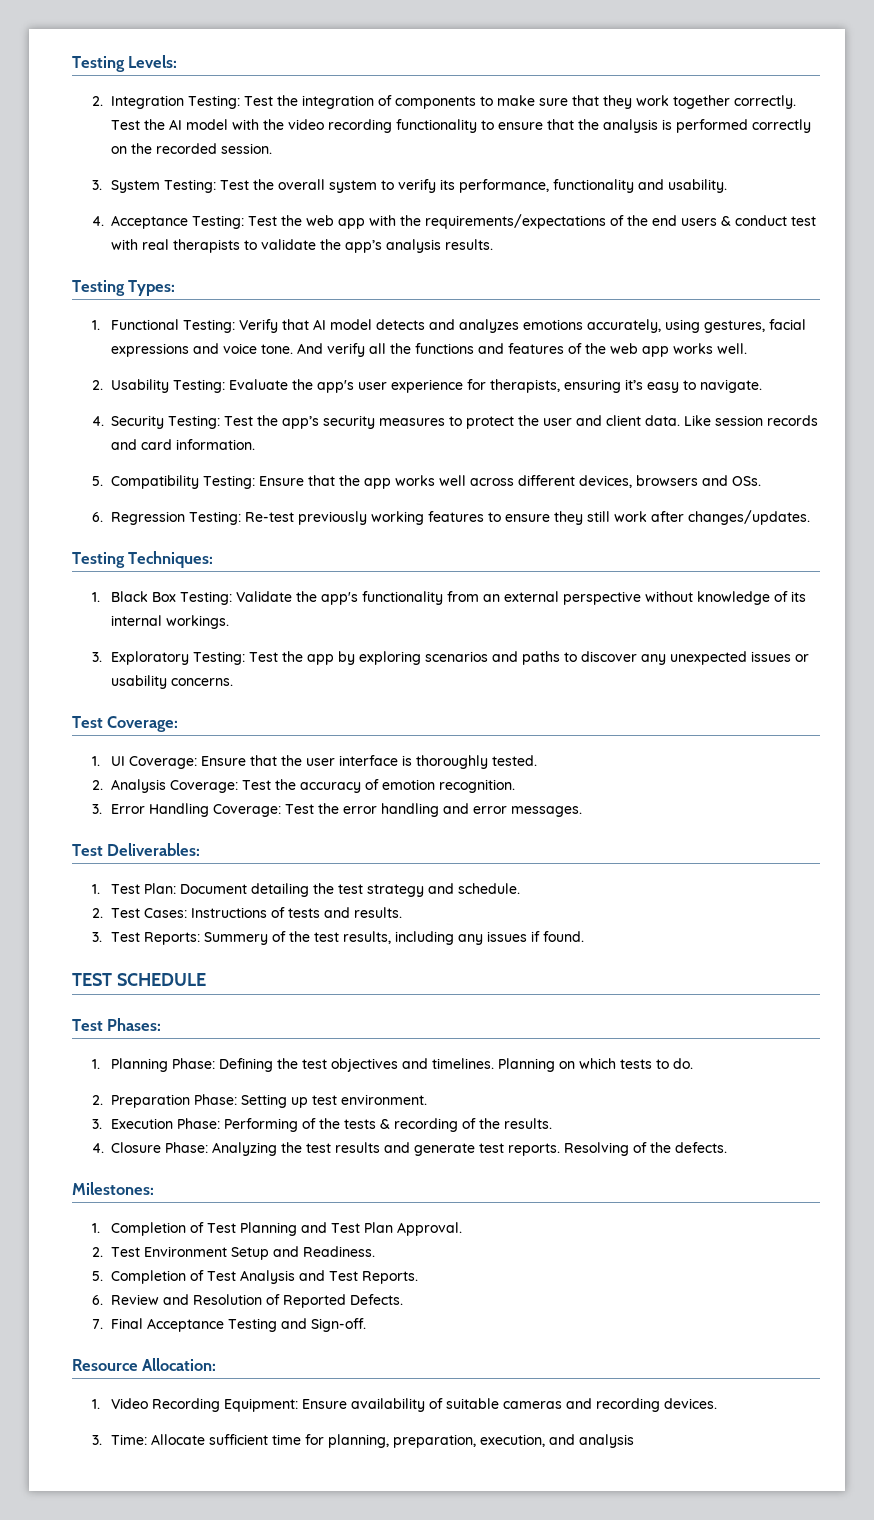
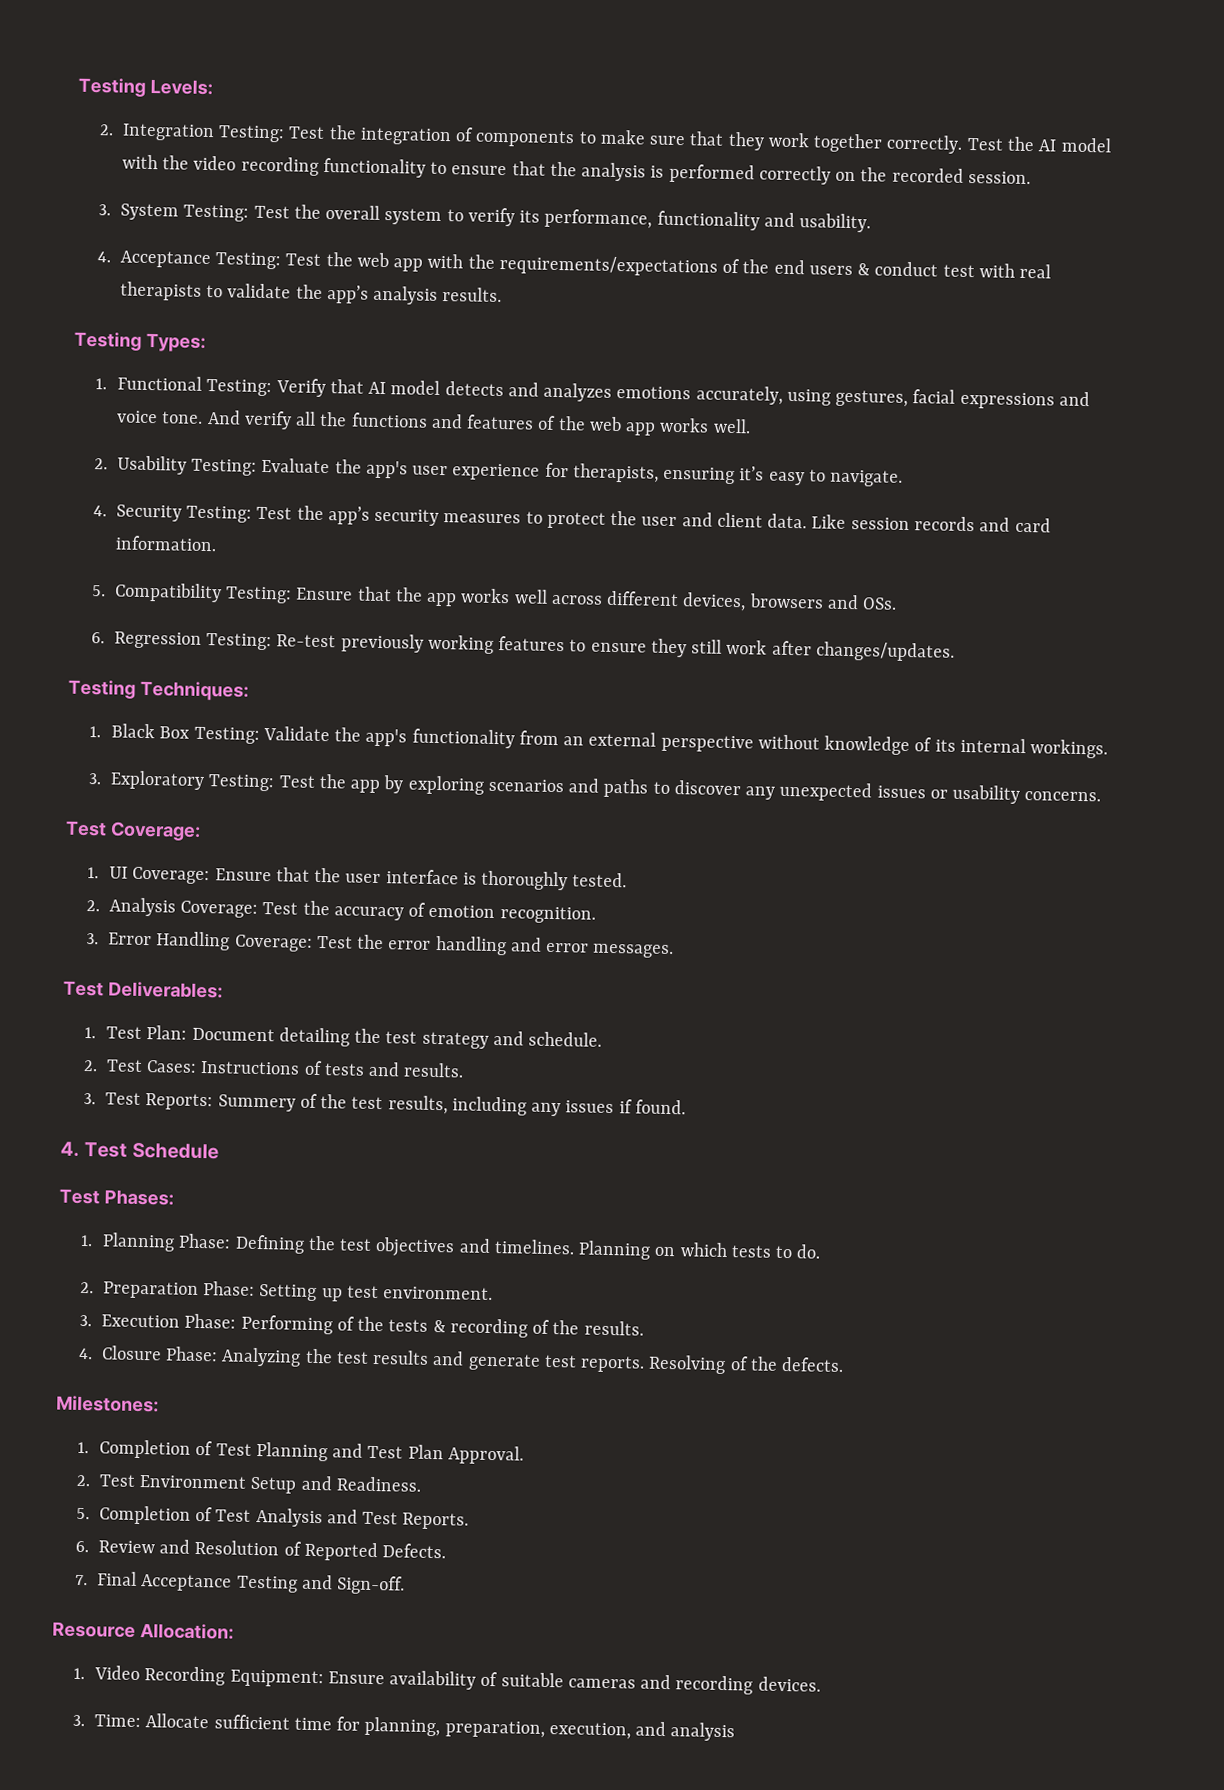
- TEST SCHEDULE
+ 4. Test Schedule

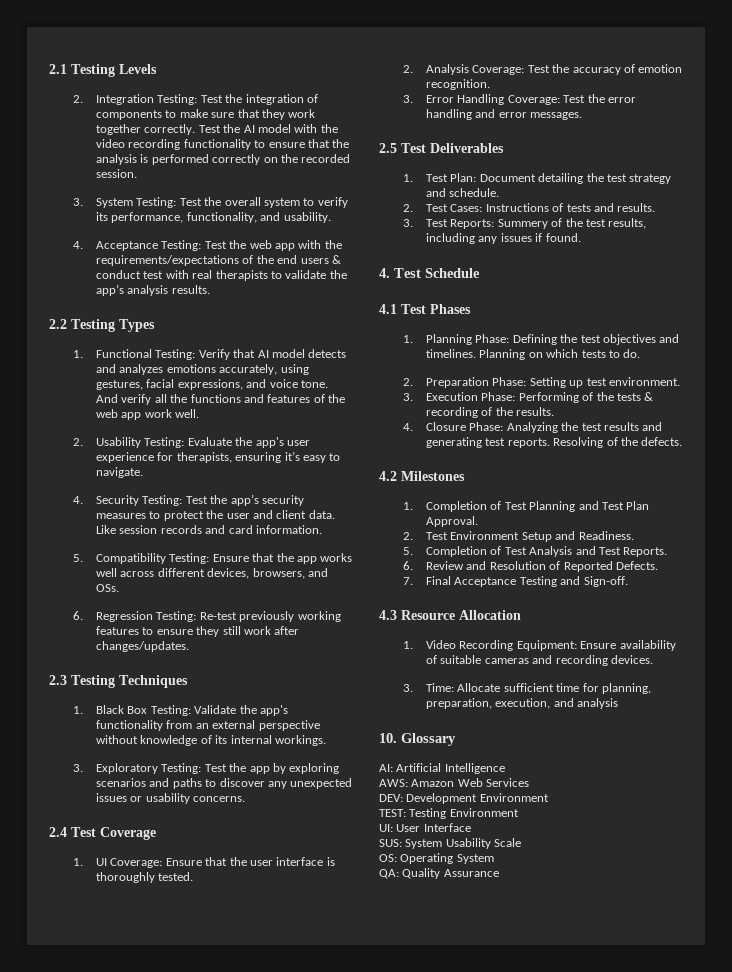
- Testing Levels:
+ 2.1 Testing Levels
- 3. System Testing: Test the overall system to verify its performance, functionality and usability.
+ 3. System Testing: Test the overall system to verify its performance, functionality, and usability.
- Testing Types:
+ 2.2 Testing Types
- 1. Functional Testing: Verify that AI model detects and analyzes emotions accurately, using gestures, facial expressions and voice tone.
+ 1. Functional Testing: Verify that AI model detects and analyzes emotions accurately, using gestures, facial expressions, and voice tone.
- And verify all the functions and features of the web app works well.
+ And verify all the functions and features of the web app work well.
- 5. Compatibility Testing: Ensure that the app works well across different devices, browsers and OSs.
+ 5. Compatibility Testing: Ensure that the app works well across different devices, browsers, and OSs.
- Testing Techniques:
+ 2.3 Testing Techniques
- Test Coverage:
+ 2.4 Test Coverage
- Test Deliverables:
+ 2.5 Test Deliverables
- Test Phases:
+ 4.1 Test Phases
- 4. Closure Phase: Analyzing the test results and generate test reports.
+ 4. Closure Phase: Analyzing the test results and generating test reports.
- Milestones:
+ 4.2 Milestones
- Resource Allocation:
+ 4.3 Resource Allocation
+ 10. Glossary
+ AI: Artificial Intelligence
+ AWS: Amazon Web Services
+ DEV: Development Environment
+ TEST: Testing Environment
+ UI: User Interface
+ SUS: System Usability Scale
+ OS: Operating System
+ QA: Quality Assurance

